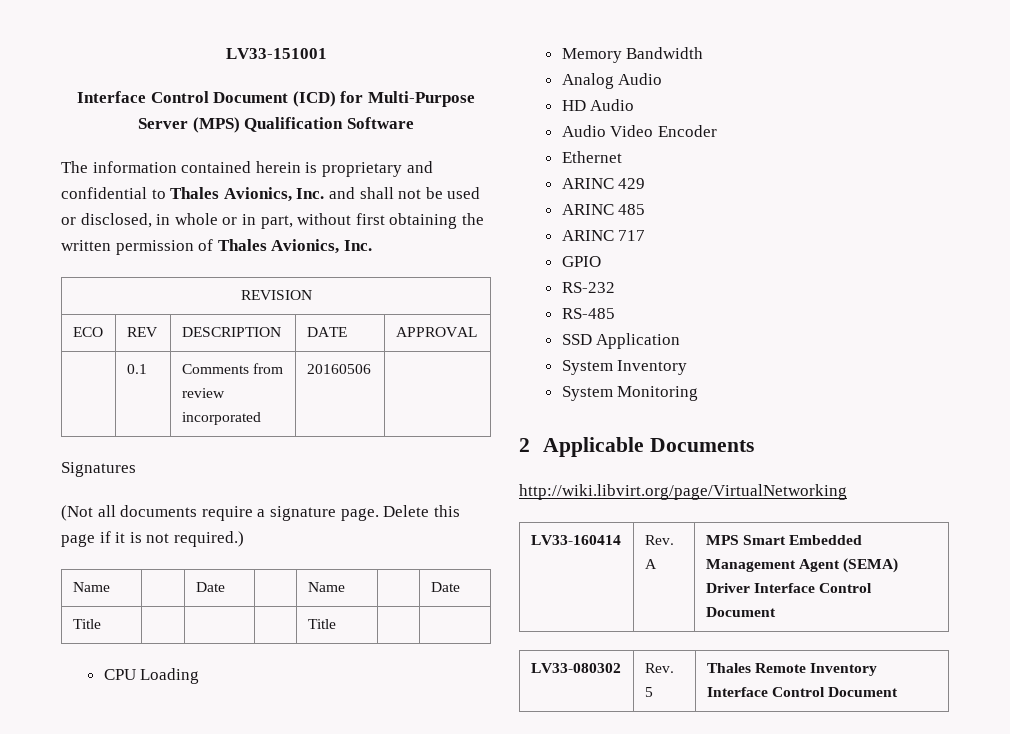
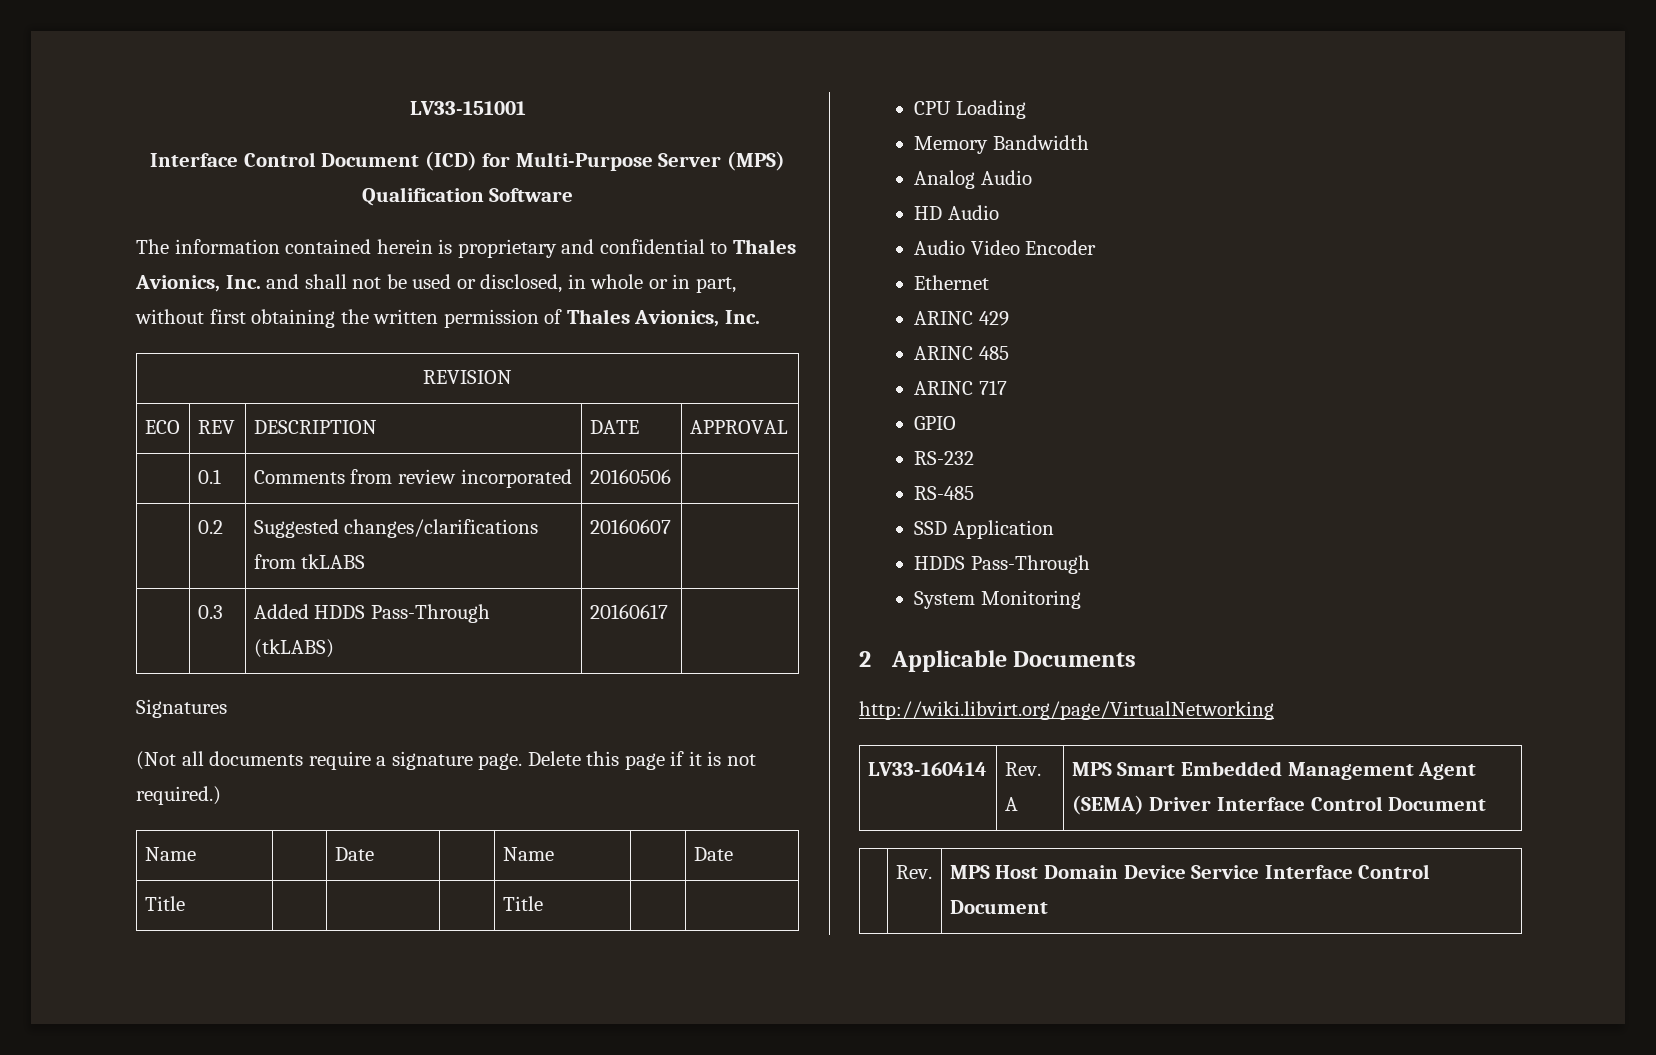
+ | 0.2 | Suggested changes/clarifications from tkLABS | 20160607 |
+ | 0.3 | Added HDDS Pass-Through (tkLABS) | 20160617 |
  SSD Application
- System Inventory
+ HDDS Pass-Through
- LV33-080302 | Rev. 5 | Thales Remote Inventory Interface Control Document
+ | Rev. | MPS Host Domain Device Service Interface Control Document

